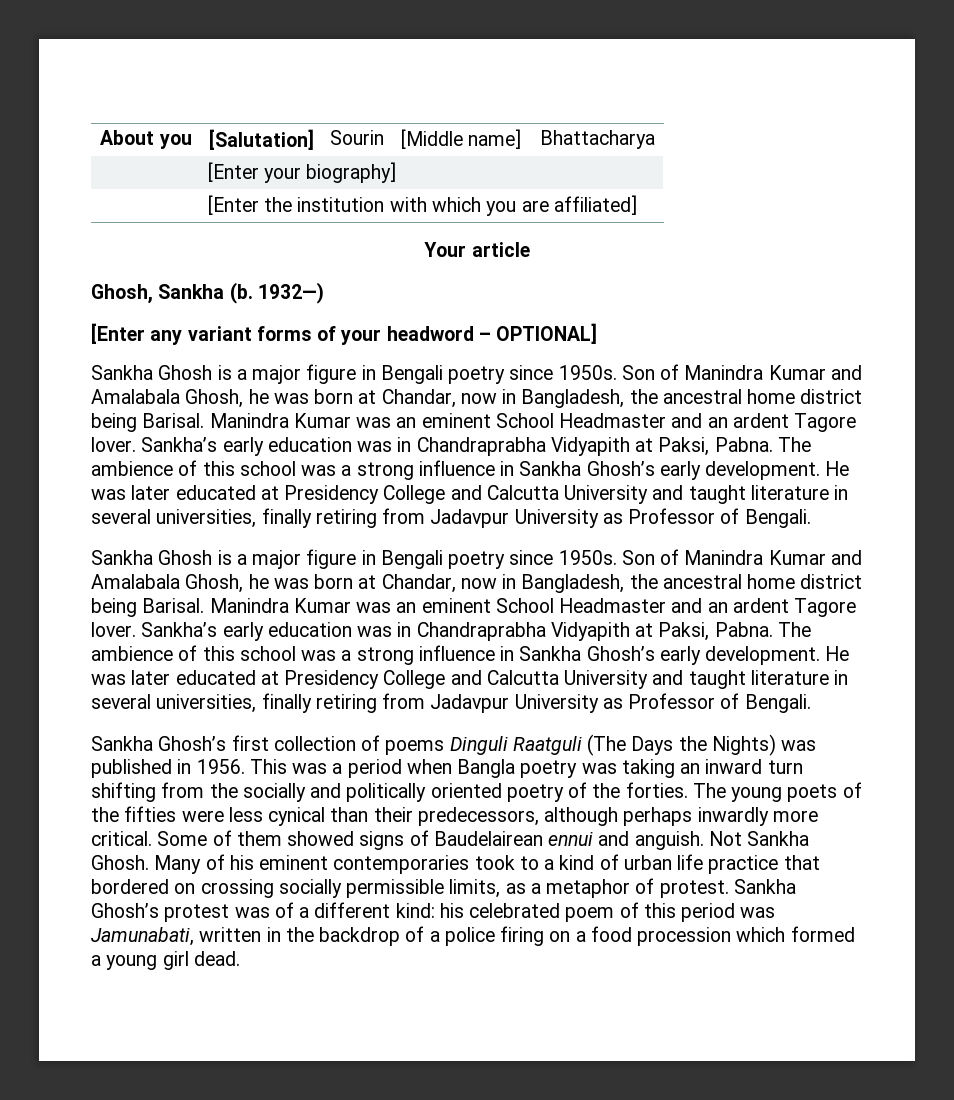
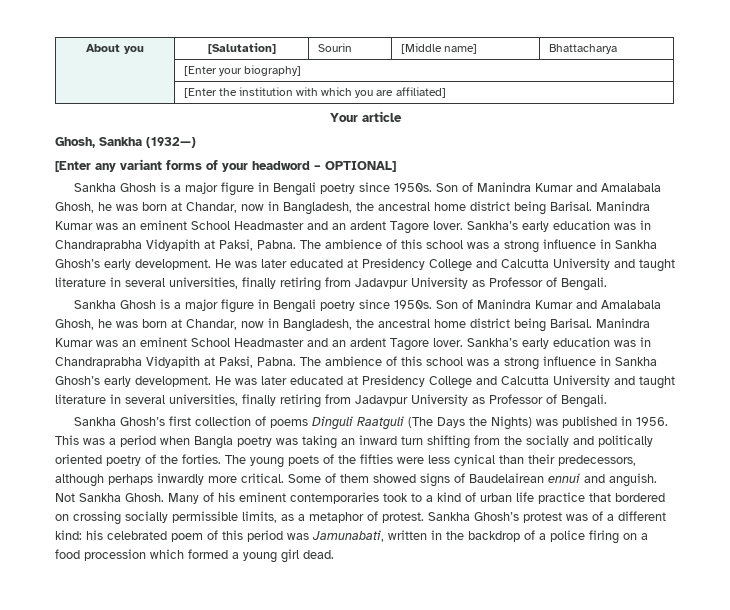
- Ghosh, Sankha (b. 1932—)
+ Ghosh, Sankha (1932—)

